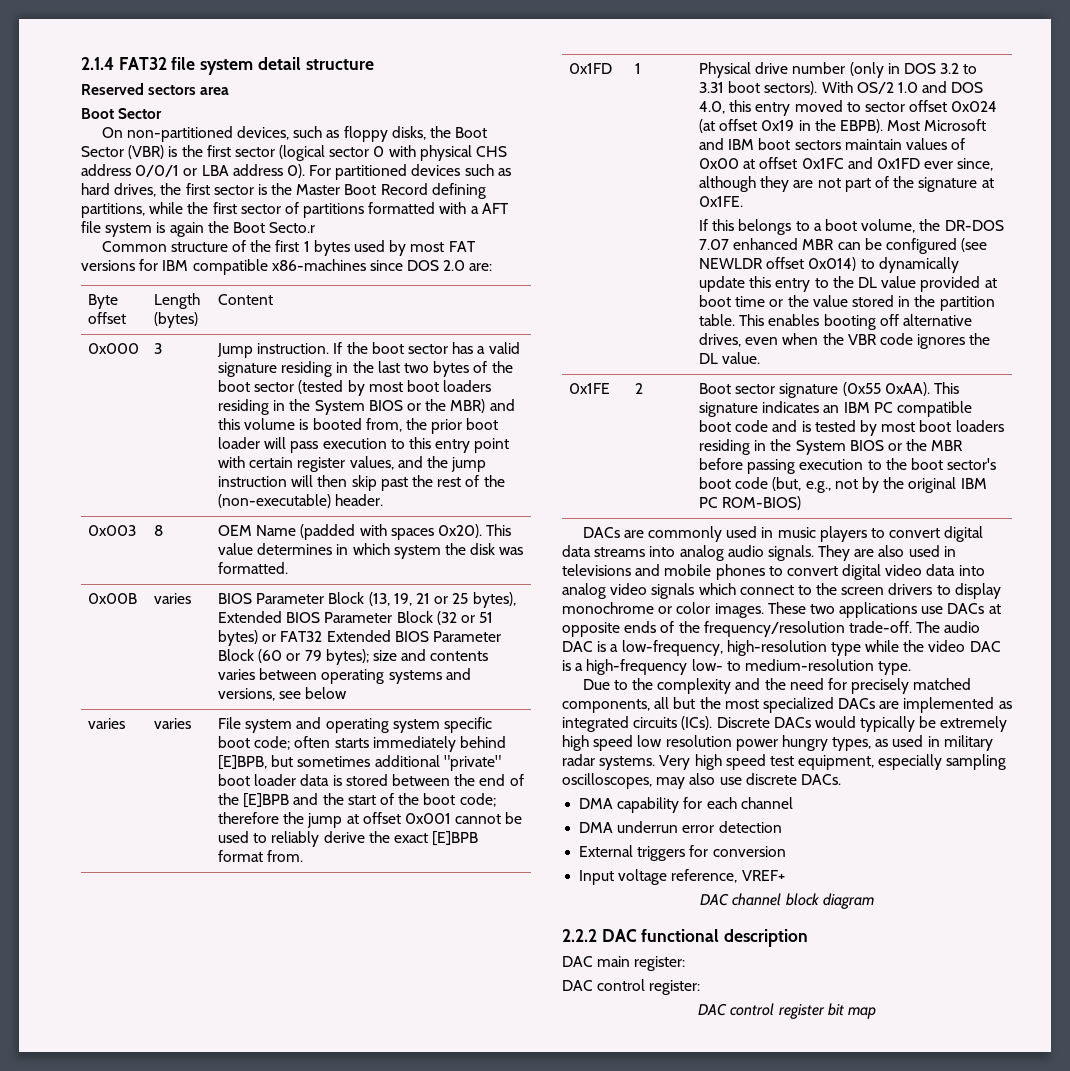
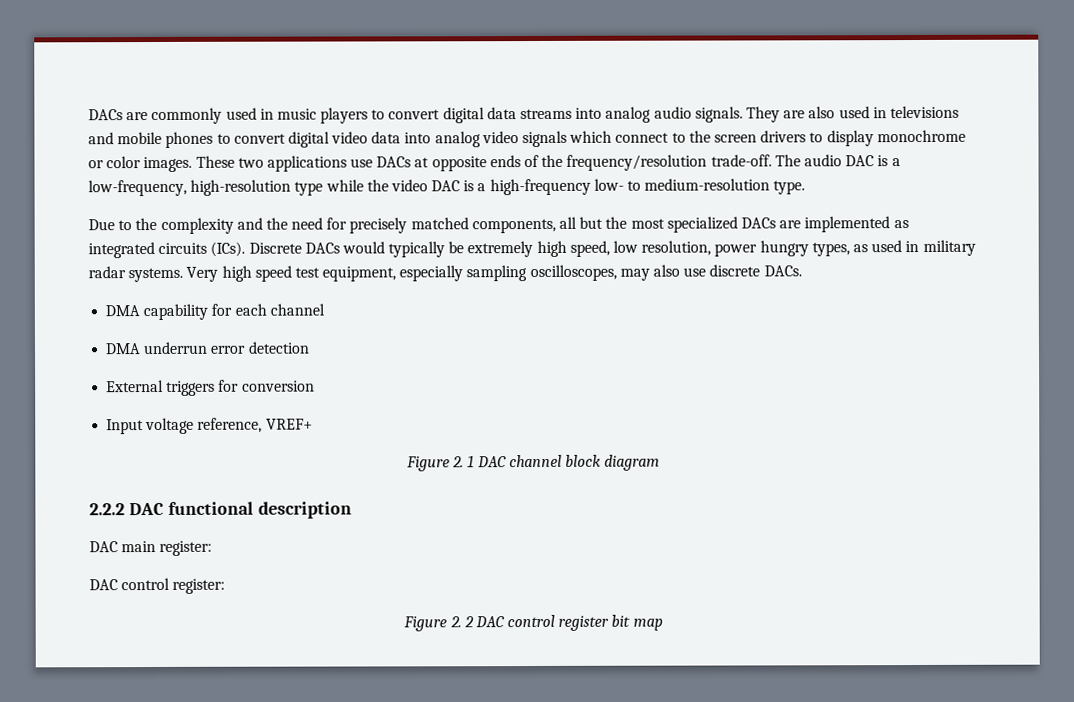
- 2.1.4 FAT32 file system detail structure
- Reserved sectors area
- Boot Sector
- On non-partitioned devices, such as floppy disks, the Boot Sector (VBR) is the first sector (logical sector 0 with physical CHS address 0/0/1 or LBA address 0). For partitioned devices such as hard drives, the first sector is the Master Boot Record defining partitions, while the first sector of partitions formatted with a AFT file system is again the Boot Secto.r
- Common structure of the first 1 bytes used by most FAT versions for IBM compatible x86-machines since DOS 2.0 are:
- Byte offset | Length (bytes) | Content
- 0x000 | 3 | Jump instruction. If the boot sector has a valid signature residing in the last two bytes of the boot sector (tested by most boot loaders residing in the System BIOS or the MBR) and this volume is booted from, the prior boot loader will pass execution to this entry point with certain register values, and the jump instruction will then skip past the rest of the (non-executable) header.
- 0x003 | 8 | OEM Name (padded with spaces 0x20). This value determines in which system the disk was formatted.
- 0x00B | varies | BIOS Parameter Block (13, 19, 21 or 25 bytes), Extended BIOS Parameter Block (32 or 51 bytes) or FAT32 Extended BIOS Parameter Block (60 or 79 bytes); size and contents varies between operating systems and versions, see below
- varies | varies | File system and operating system specific boot code; often starts immediately behind [E]BPB, but sometimes additional "private" boot loader data is stored between the end of the [E]BPB and the start of the boot code; therefore the jump at offset 0x001 cannot be used to reliably derive the exact [E]BPB format from.
- 0x1FD | 1 | Physical drive number (only in DOS 3.2 to 3.31 boot sectors). With OS/2 1.0 and DOS 4.0, this entry moved to sector offset 0x024 (at offset 0x19 in the EBPB). Most Microsoft and IBM boot sectors maintain values of 0x00 at offset 0x1FC and 0x1FD ever since, although they are not part of the signature at 0x1FE.
- If this belongs to a boot volume, the DR-DOS 7.07 enhanced MBR can be configured (see NEWLDR offset 0x014) to dynamically update this entry to the DL value provided at boot time or the value stored in the partition table. This enables booting off alternative drives, even when the VBR code ignores the DL value.
- 0x1FE | 2 | Boot sector signature (0x55 0xAA). This signature indicates an IBM PC compatible boot code and is tested by most boot loaders residing in the System BIOS or the MBR before passing execution to the boot sector's boot code (but, e.g., not by the original IBM PC ROM-BIOS)
- Discrete DACs would typically be extremely high speed low resolution power hungry types, as used in military radar systems.
+ Discrete DACs would typically be extremely high speed, low resolution, power hungry types, as used in military radar systems.
- DAC channel block diagram
+ Figure 2. 1 DAC channel block diagram
- DAC control register bit map
+ Figure 2. 2 DAC control register bit map

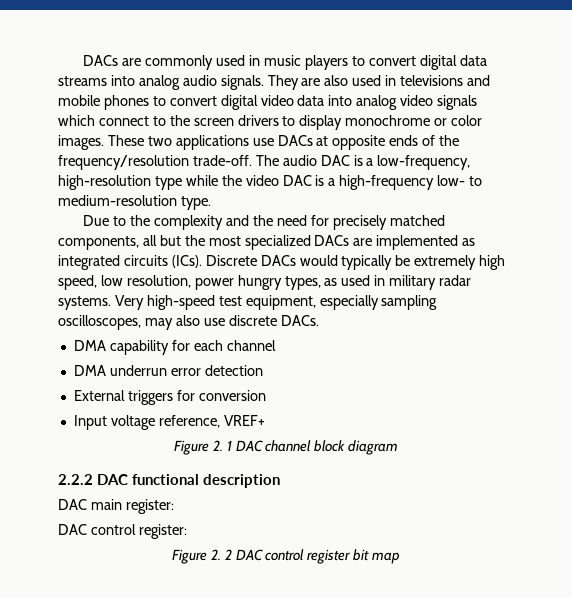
- Very high speed test equipment, especially sampling oscilloscopes, may also use discrete DACs.
+ Very high-speed test equipment, especially sampling oscilloscopes, may also use discrete DACs.

